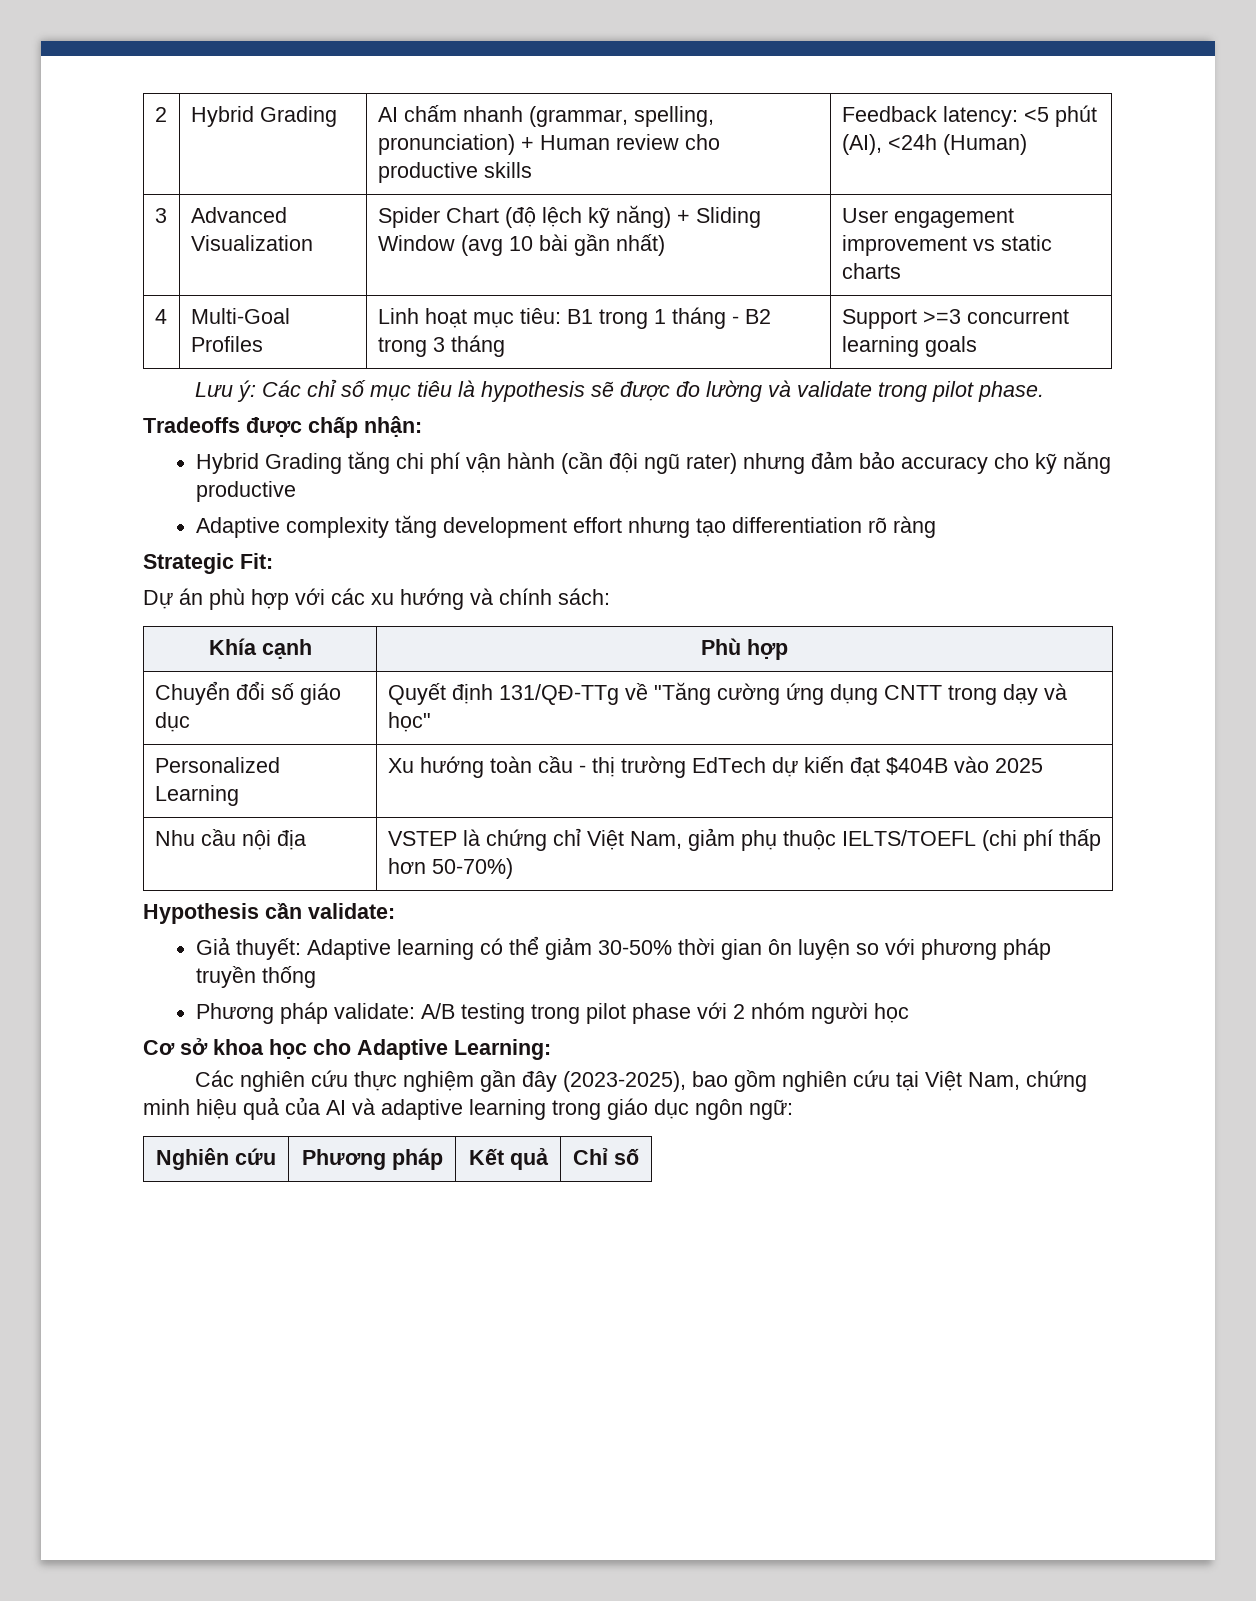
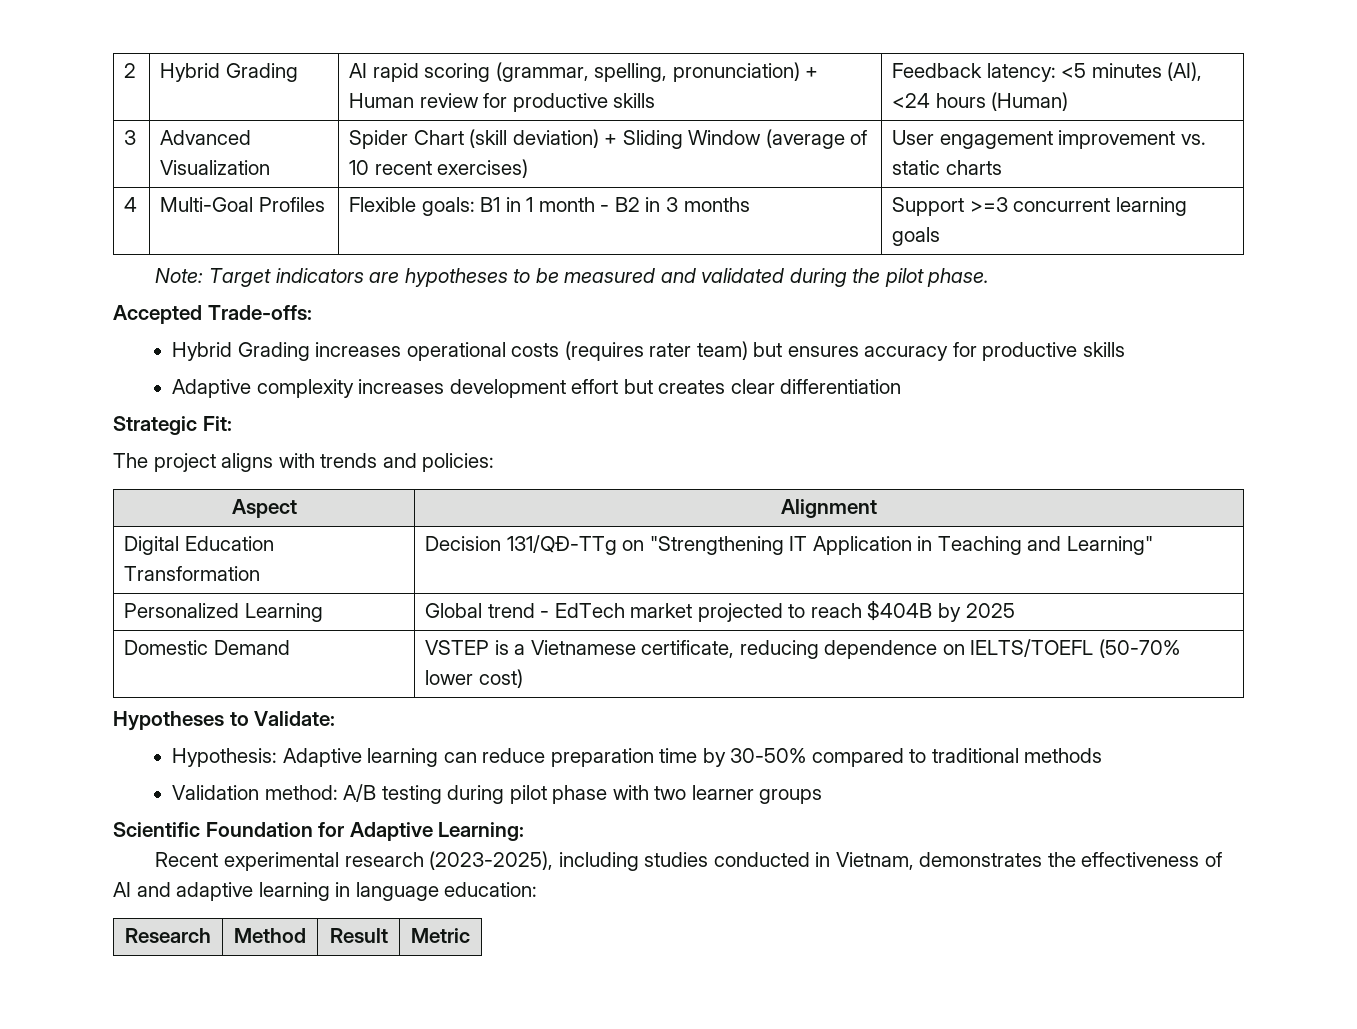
- 2 | Hybrid Grading | AI chấm nhanh (grammar, spelling, pronunciation) + Human review cho productive skills | Feedback latency: <5 phút (AI), <24h (Human)
+ 2 | Hybrid Grading | AI rapid scoring (grammar, spelling, pronunciation) + Human review for productive skills | Feedback latency: <5 minutes (AI), <24 hours (Human)
- 3 | Advanced Visualization | Spider Chart (độ lệch kỹ năng) + Sliding Window (avg 10 bài gần nhất) | User engagement improvement vs static charts
+ 3 | Advanced Visualization | Spider Chart (skill deviation) + Sliding Window (average of 10 recent exercises) | User engagement improvement vs. static charts
- 4 | Multi-Goal Profiles | Linh hoạt mục tiêu: B1 trong 1 tháng - B2 trong 3 tháng | Support >=3 concurrent learning goals
+ 4 | Multi-Goal Profiles | Flexible goals: B1 in 1 month - B2 in 3 months | Support >=3 concurrent learning goals
- Lưu ý: Các chỉ số mục tiêu là hypothesis sẽ được đo lường và validate trong pilot phase.
- Tradeoffs được chấp nhận:
- Hybrid Grading tăng chi phí vận hành (cần đội ngũ rater) nhưng đảm bảo accuracy cho kỹ năng productive
+ Note: Target indicators are hypotheses to be measured and validated during the pilot phase.
+ Accepted Trade-offs:
+ Hybrid Grading increases operational costs (requires rater team) but ensures accuracy for productive skills
- Adaptive complexity tăng development effort nhưng tạo differentiation rõ ràng
+ Adaptive complexity increases development effort but creates clear differentiation
- Dự án phù hợp với các xu hướng và chính sách:
- Khía cạnh | Phù hợp
- Chuyển đổi số giáo dục | Quyết định 131/QĐ-TTg về "Tăng cường ứng dụng CNTT trong dạy và học"
- Personalized Learning | Xu hướng toàn cầu - thị trường EdTech dự kiến đạt $404B vào 2025
- Nhu cầu nội địa | VSTEP là chứng chỉ Việt Nam, giảm phụ thuộc IELTS/TOEFL (chi phí thấp hơn 50-70%)
- Hypothesis cần validate:
- Giả thuyết: Adaptive learning có thể giảm 30-50% thời gian ôn luyện so với phương pháp truyền thống
- Phương pháp validate: A/B testing trong pilot phase với 2 nhóm người học
- Cơ sở khoa học cho Adaptive Learning:
- Các nghiên cứu thực nghiệm gần đây (2023-2025), bao gồm nghiên cứu tại Việt Nam, chứng minh hiệu quả của AI và adaptive learning trong giáo dục ngôn ngữ:
- Nghiên cứu | Phương pháp | Kết quả | Chỉ số
+ The project aligns with trends and policies:
+ Aspect | Alignment
+ Digital Education Transformation | Decision 131/QĐ-TTg on "Strengthening IT Application in Teaching and Learning"
+ Personalized Learning | Global trend - EdTech market projected to reach $404B by 2025
+ Domestic Demand | VSTEP is a Vietnamese certificate, reducing dependence on IELTS/TOEFL (50-70% lower cost)
+ Hypotheses to Validate:
+ Hypothesis: Adaptive learning can reduce preparation time by 30-50% compared to traditional methods
+ Validation method: A/B testing during pilot phase with two learner groups
+ Scientific Foundation for Adaptive Learning:
+ Recent experimental research (2023-2025), including studies conducted in Vietnam, demonstrates the effectiveness of AI and adaptive learning in language education:
+ Research | Method | Result | Metric

